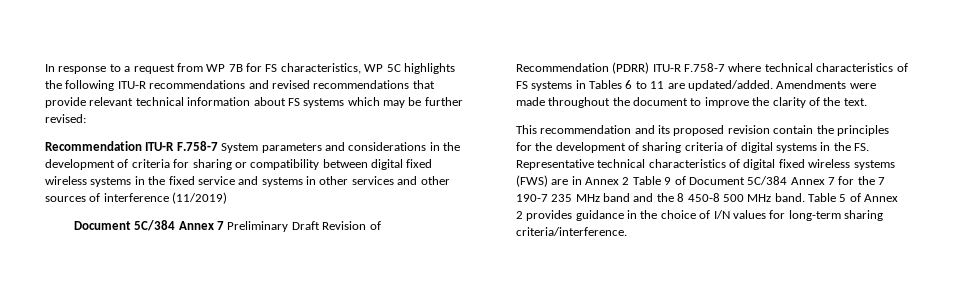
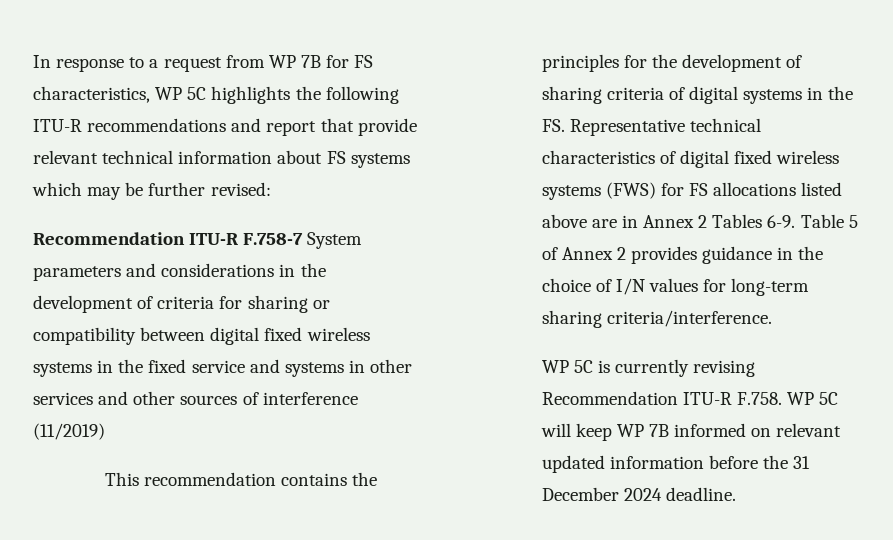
- In response to a request from WP 7B for FS characteristics, WP 5C highlights the following ITU-R recommendations and revised recommendations that provide relevant technical information about FS systems which may be further revised:
+ In response to a request from WP 7B for FS characteristics, WP 5C highlights the following ITU-R recommendations and report that provide relevant technical information about FS systems which may be further revised:
- Document 5C/384 Annex 7 Preliminary Draft Revision of Recommendation (PDRR) ITU-R F.758-7 where technical characteristics of FS systems in Tables 6 to 11 are updated/added. Amendments were made throughout the document to improve the clarity of the text.
- This recommendation and its proposed revision contain the principles for the development of sharing criteria of digital systems in the FS. Representative technical characteristics of digital fixed wireless systems (FWS) are in Annex 2 Table 9 of Document 5C/384 Annex 7 for the 7 190-7 235 MHz band and the 8 450-8 500 MHz band.
+ This recommendation contains the principles for the development of sharing criteria of digital systems in the FS. Representative technical characteristics of digital fixed wireless systems (FWS) for FS allocations listed above are in Annex 2 Tables 6-9.
+ WP 5C is currently revising Recommendation ITU-R F.758. WP 5C will keep WP 7B informed on relevant updated information before the 31 December 2024 deadline.

